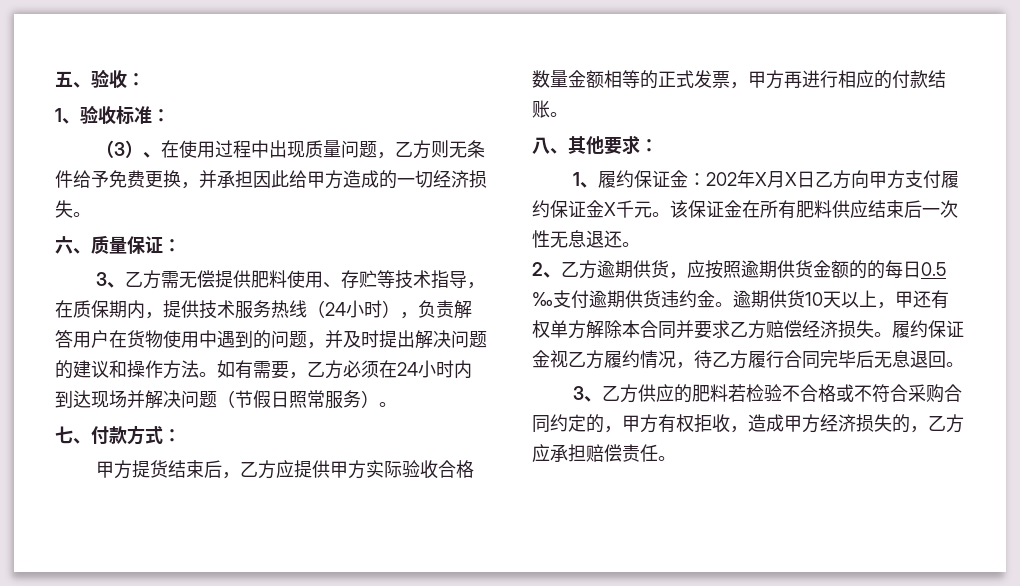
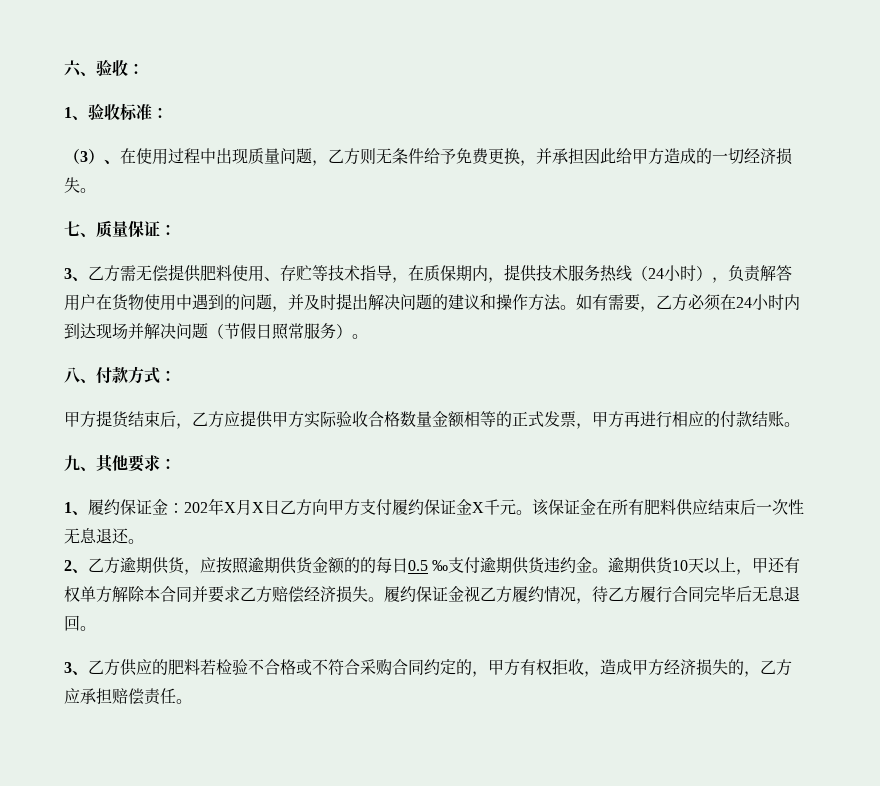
- 五、验收：
+ 六、验收：
- 六、质量保证：
+ 七、质量保证：
- 七、付款方式：
+ 八、付款方式：
- 八、其他要求：
+ 九、其他要求：

